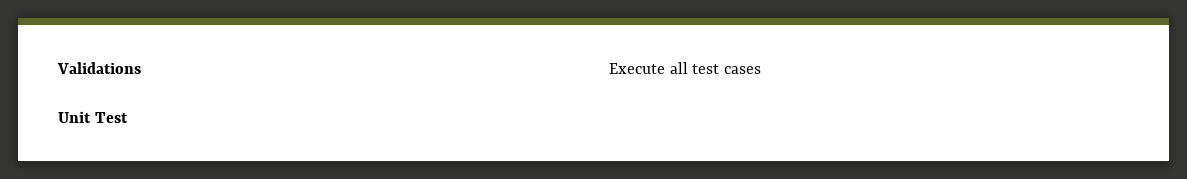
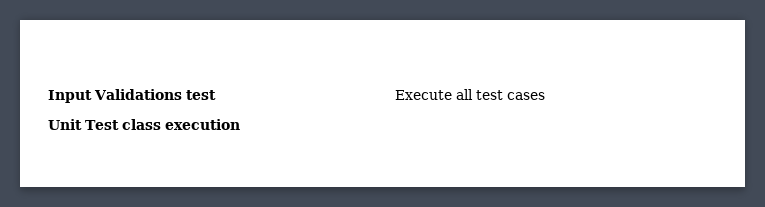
- Validations
+ Input Validations test
- Unit Test
+ Unit Test class execution

